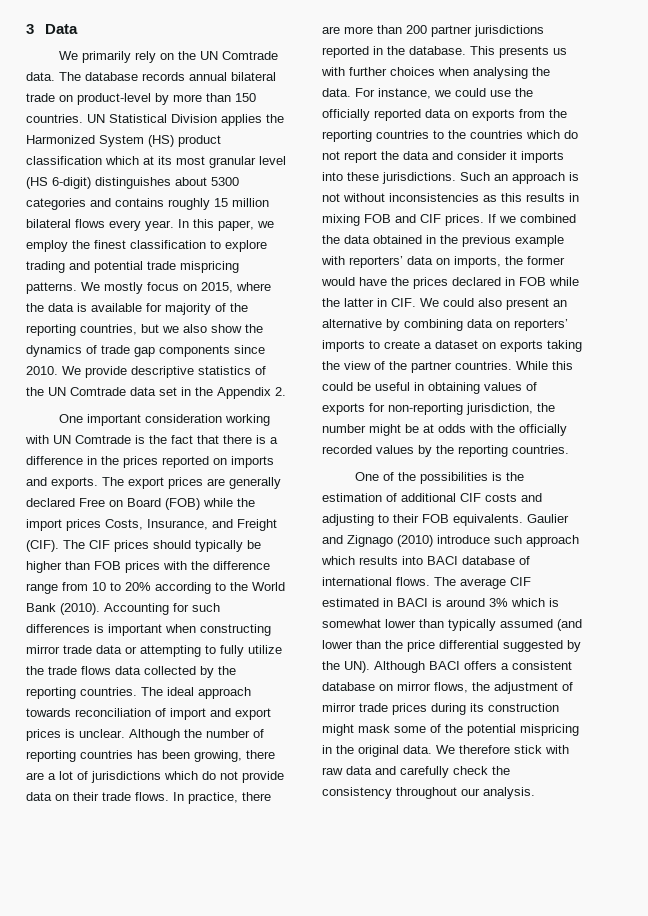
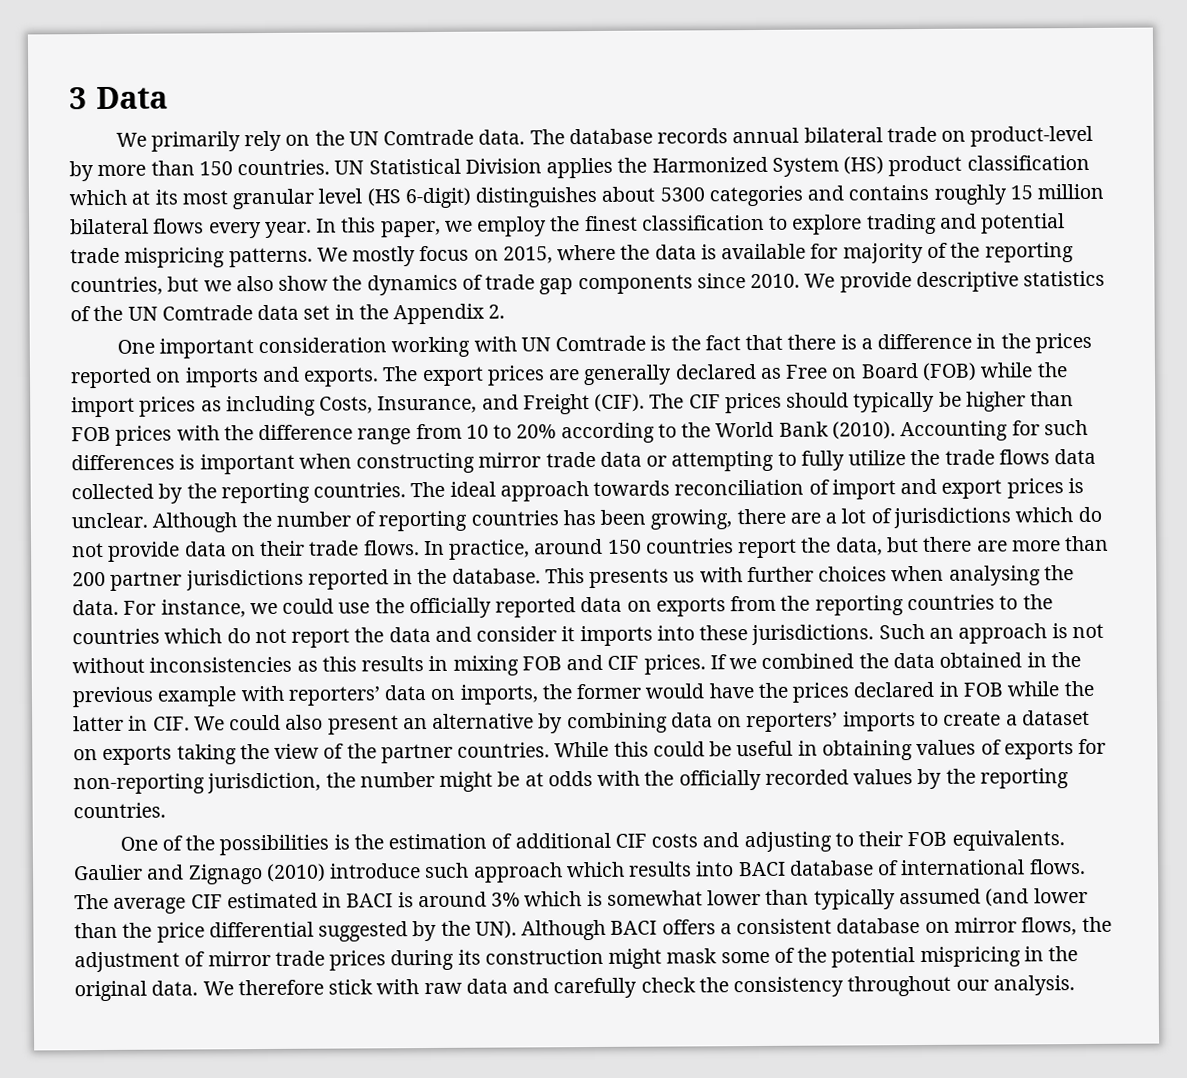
- The export prices are generally declared Free on Board (FOB) while the import prices Costs, Insurance, and Freight (CIF).
+ The export prices are generally declared as Free on Board (FOB) while the import prices as including Costs, Insurance, and Freight (CIF).
- In practice, there are more than 200 partner jurisdictions reported in the database.
+ In practice, around 150 countries report the data, but there are more than 200 partner jurisdictions reported in the database.

